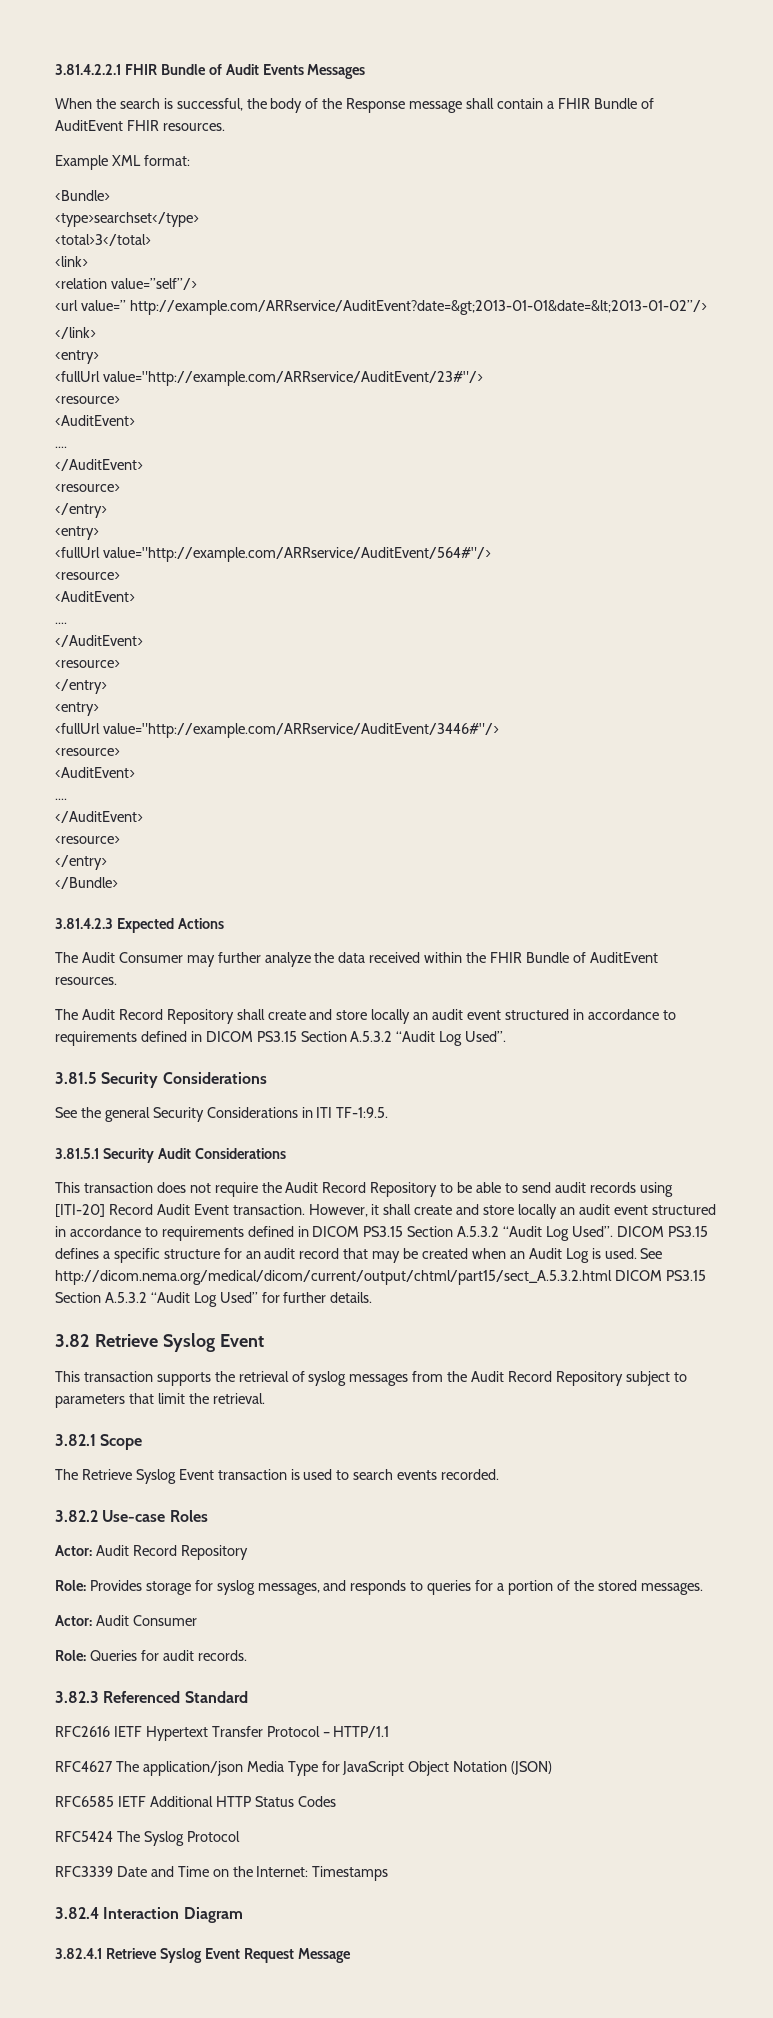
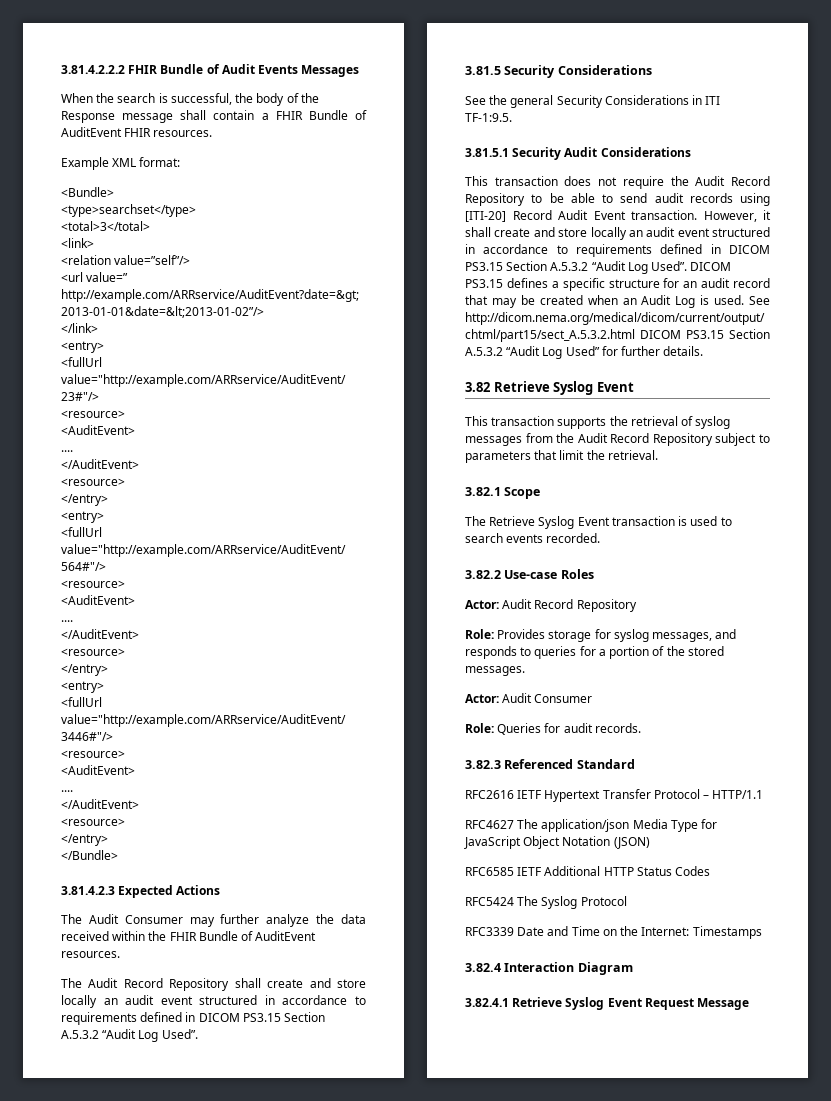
- 3.81.4.2.2.1 FHIR Bundle of Audit Events Messages
+ 3.81.4.2.2.2 FHIR Bundle of Audit Events Messages

